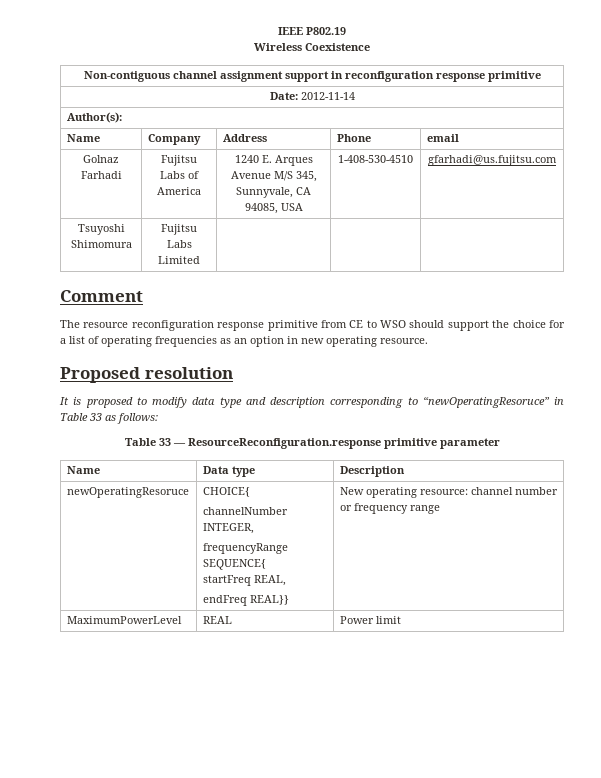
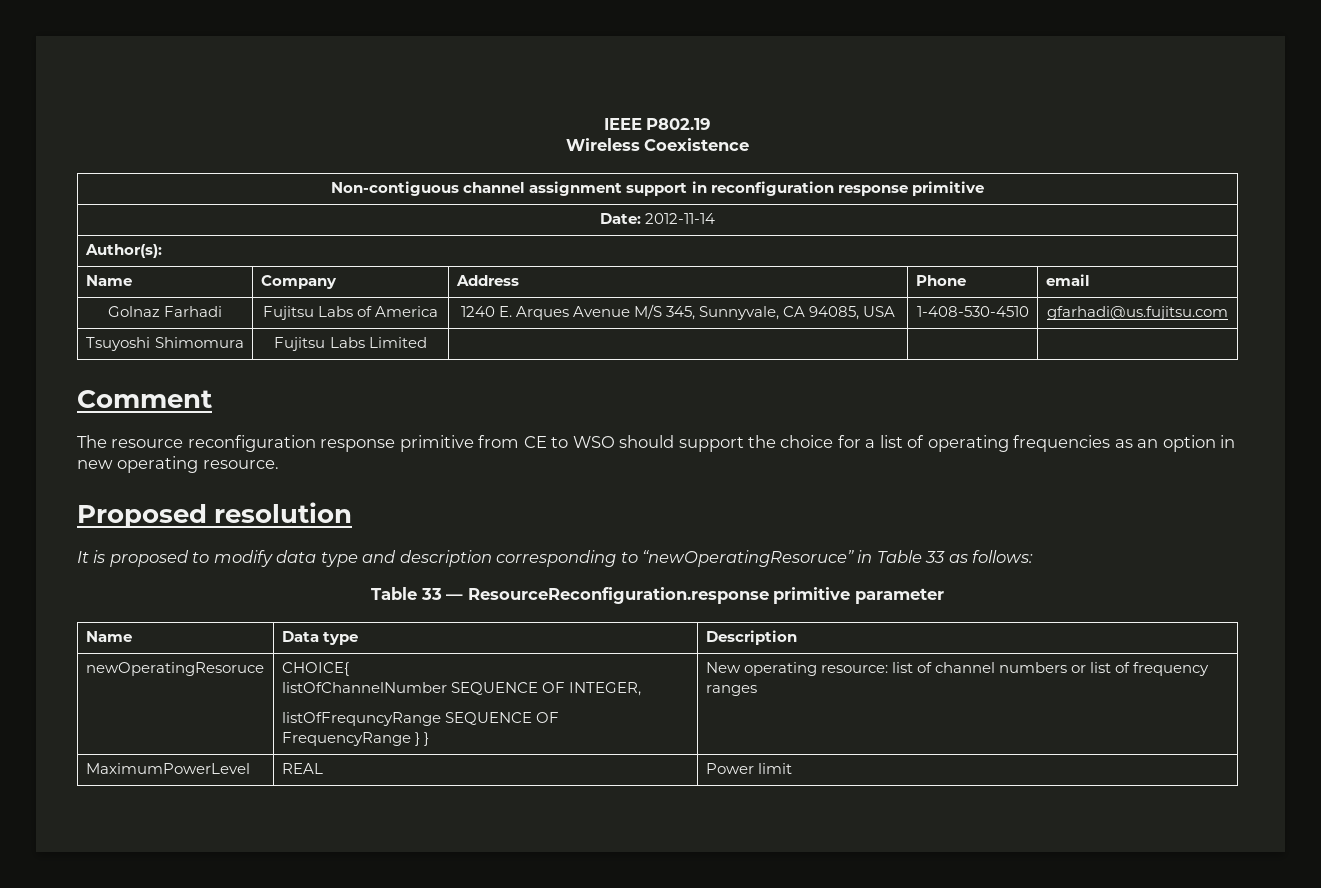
  newOperatingResoruce | CHOICE{
- channelNumber INTEGER,
- frequencyRange SEQUENCE{
- startFreq REAL,
- endFreq REAL}} | New operating resource: channel number or frequency range
+ listOfChannelNumber SEQUENCE OF INTEGER,
+ listOfFrequncyRange SEQUENCE OF FrequencyRange } } | New operating resource: list of channel numbers or list of frequency ranges

